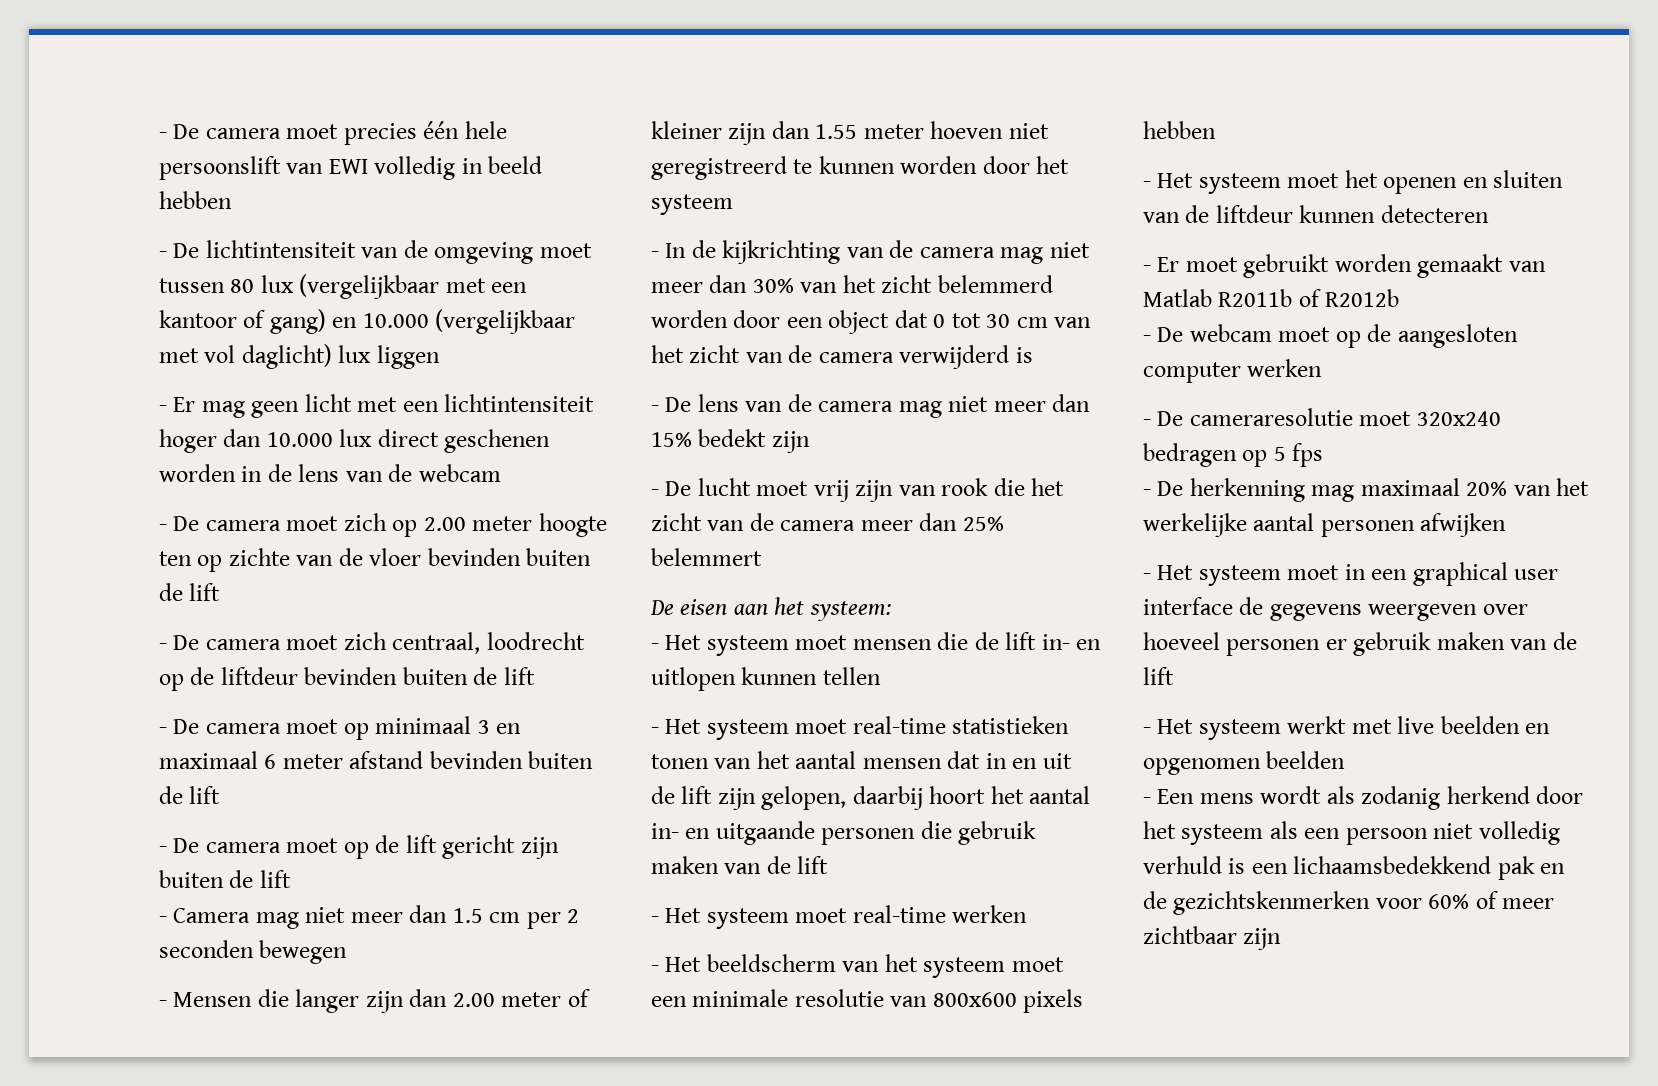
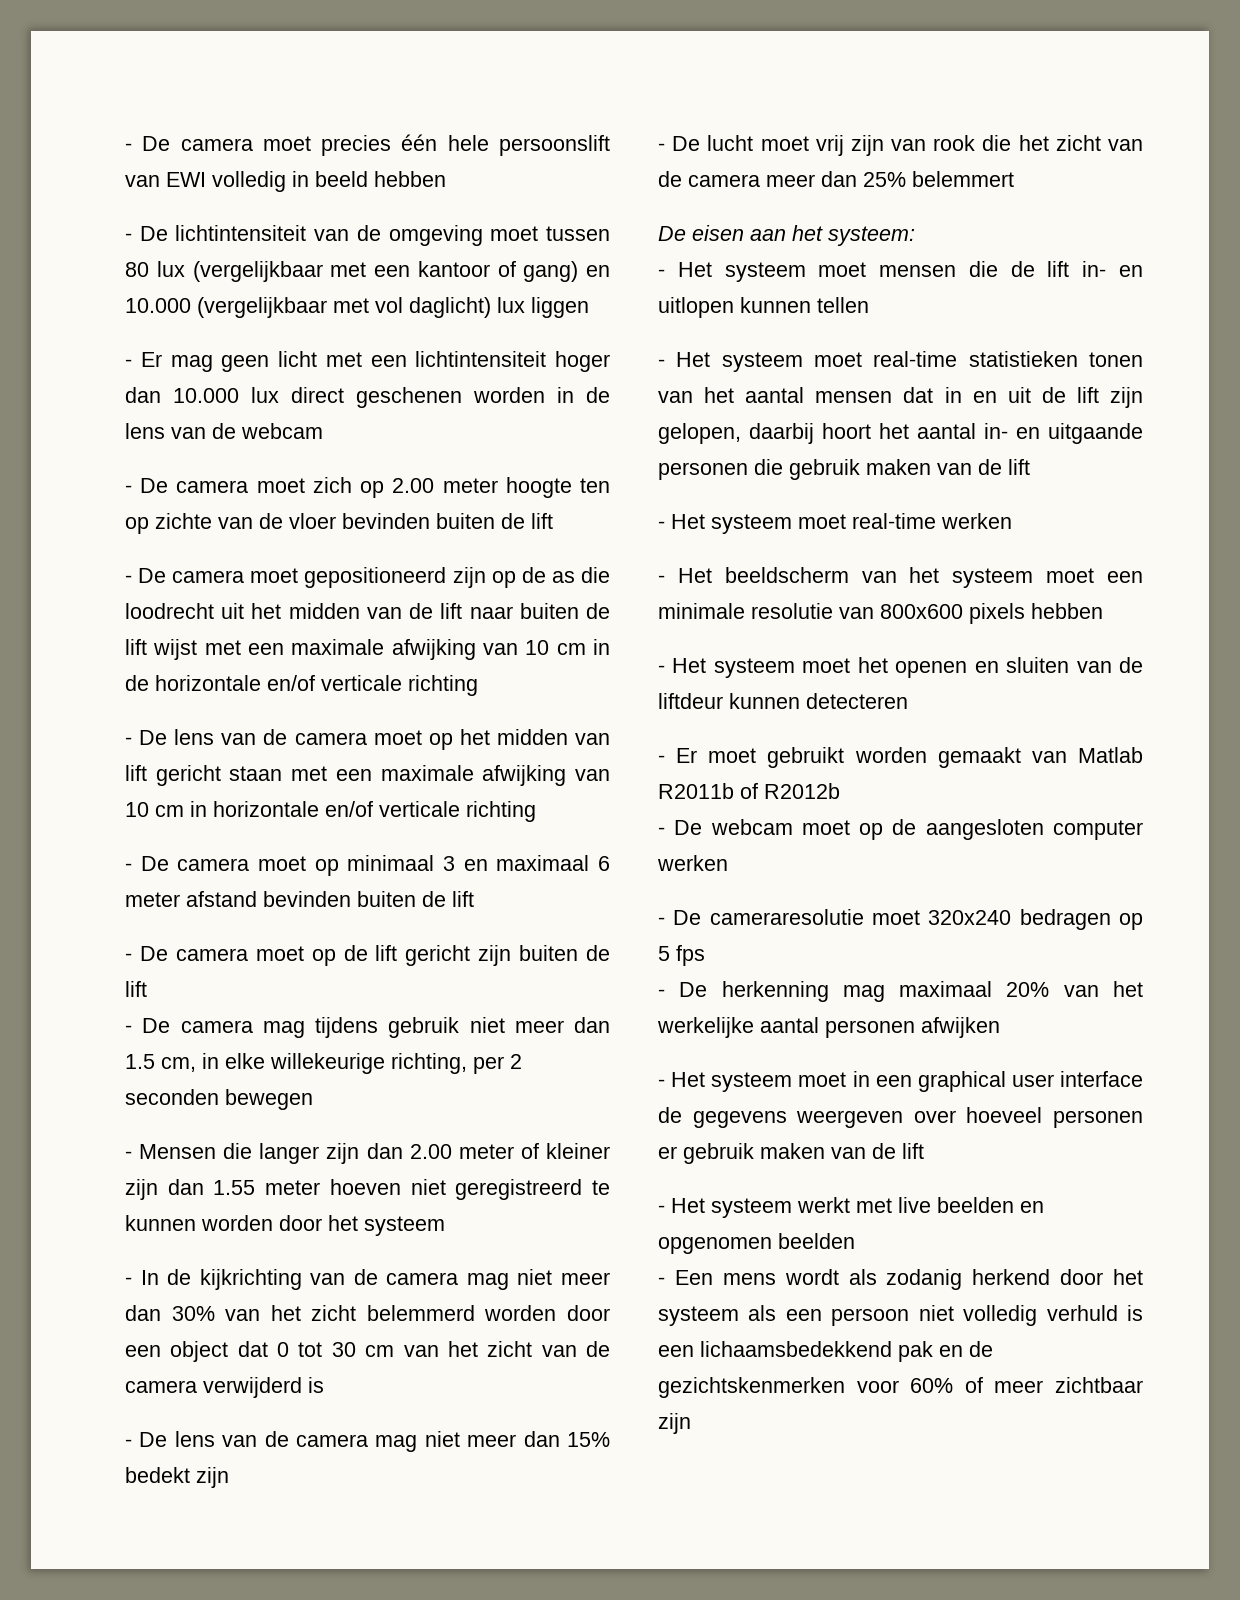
- - De camera moet zich centraal, loodrecht op de liftdeur bevinden buiten de lift
+ - De camera moet gepositioneerd zijn op de as die loodrecht uit het midden van de lift naar buiten de lift wijst met een maximale afwijking van 10 cm in de horizontale en/of verticale richting
+ - De lens van de camera moet op het midden van lift gericht staan met een maximale afwijking van 10 cm in horizontale en/of verticale richting
- - Camera mag niet meer dan 1.5 cm per 2 seconden bewegen
+ - De camera mag tijdens gebruik niet meer dan 1.5 cm, in elke willekeurige richting, per 2 seconden bewegen

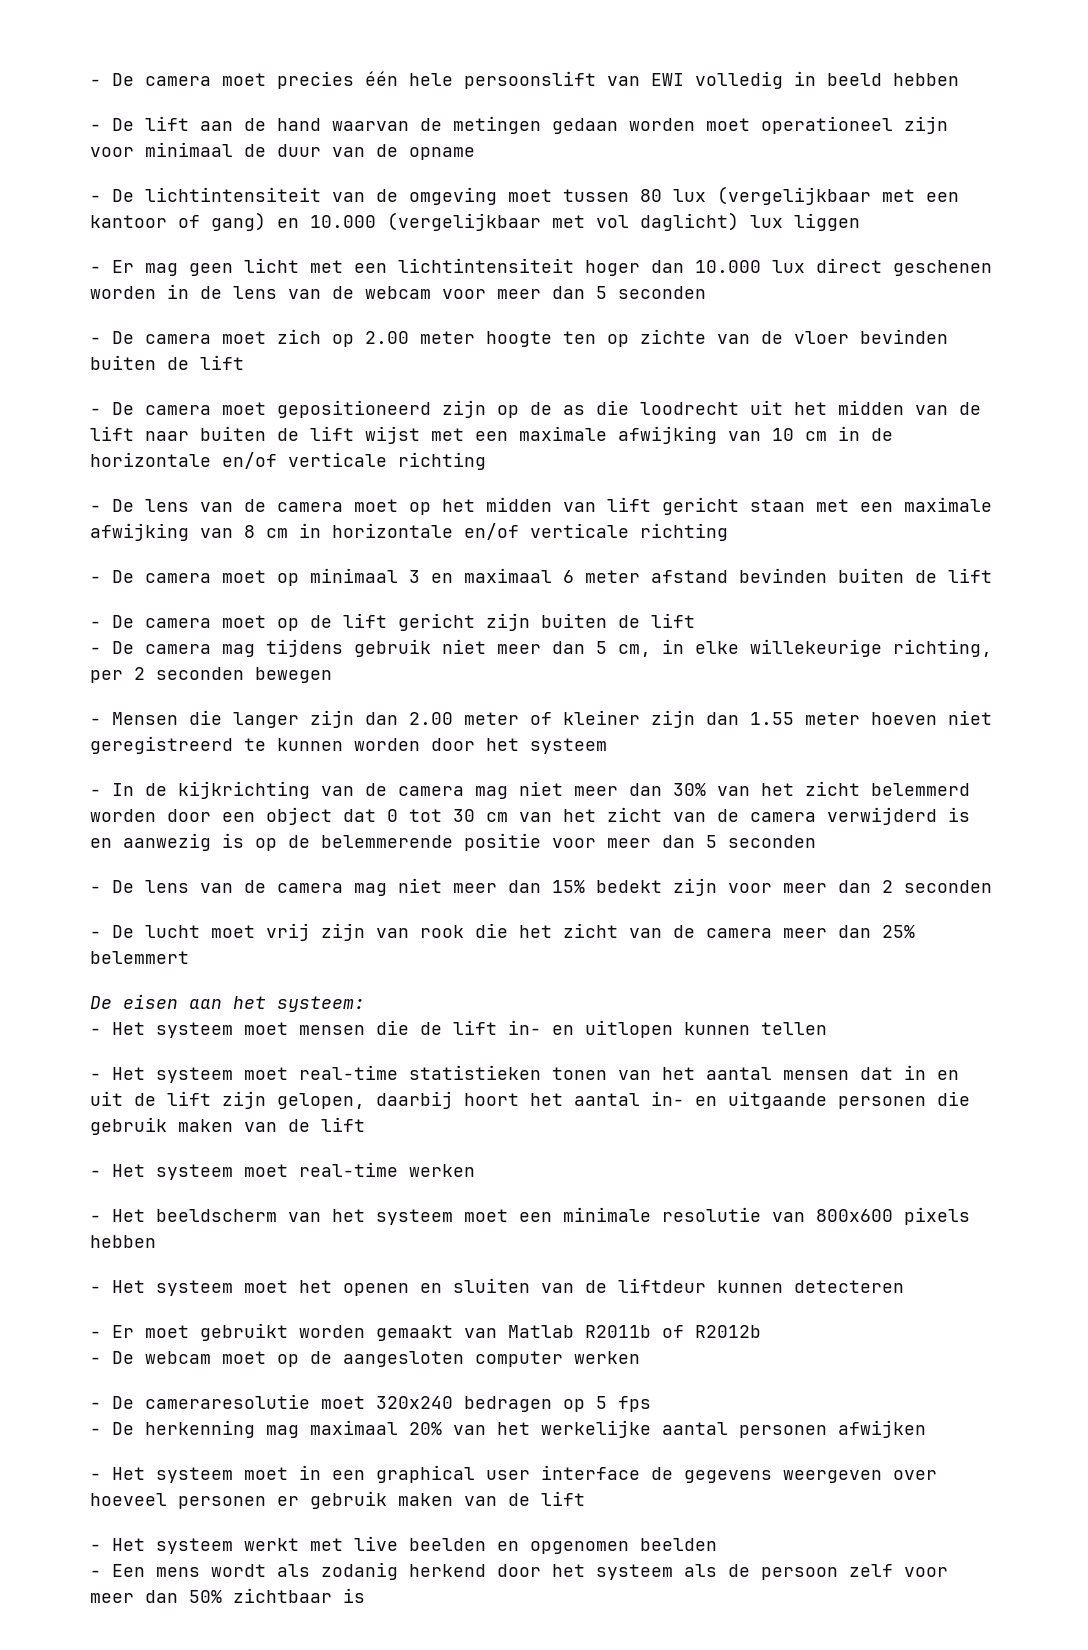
+ - De lift aan de hand waarvan de metingen gedaan worden moet operationeel zijn voor minimaal de duur van de opname
- - Er mag geen licht met een lichtintensiteit hoger dan 10.000 lux direct geschenen worden in de lens van de webcam
+ - Er mag geen licht met een lichtintensiteit hoger dan 10.000 lux direct geschenen worden in de lens van de webcam voor meer dan 5 seconden
- - De lens van de camera moet op het midden van lift gericht staan met een maximale afwijking van 10 cm in horizontale en/of verticale richting
+ - De lens van de camera moet op het midden van lift gericht staan met een maximale afwijking van 8 cm in horizontale en/of verticale richting
- - De camera mag tijdens gebruik niet meer dan 1.5 cm, in elke willekeurige richting, per 2 seconden bewegen
+ - De camera mag tijdens gebruik niet meer dan 5 cm, in elke willekeurige richting, per 2 seconden bewegen
- - In de kijkrichting van de camera mag niet meer dan 30% van het zicht belemmerd worden door een object dat 0 tot 30 cm van het zicht van de camera verwijderd is
+ - In de kijkrichting van de camera mag niet meer dan 30% van het zicht belemmerd worden door een object dat 0 tot 30 cm van het zicht van de camera verwijderd is en aanwezig is op de belemmerende positie voor meer dan 5 seconden
- - De lens van de camera mag niet meer dan 15% bedekt zijn
+ - De lens van de camera mag niet meer dan 15% bedekt zijn voor meer dan 2 seconden
- - Een mens wordt als zodanig herkend door het systeem als een persoon niet volledig verhuld is een lichaamsbedekkend pak en de gezichtskenmerken voor 60% of meer zichtbaar zijn
+ - Een mens wordt als zodanig herkend door het systeem als de persoon zelf voor meer dan 50% zichtbaar is

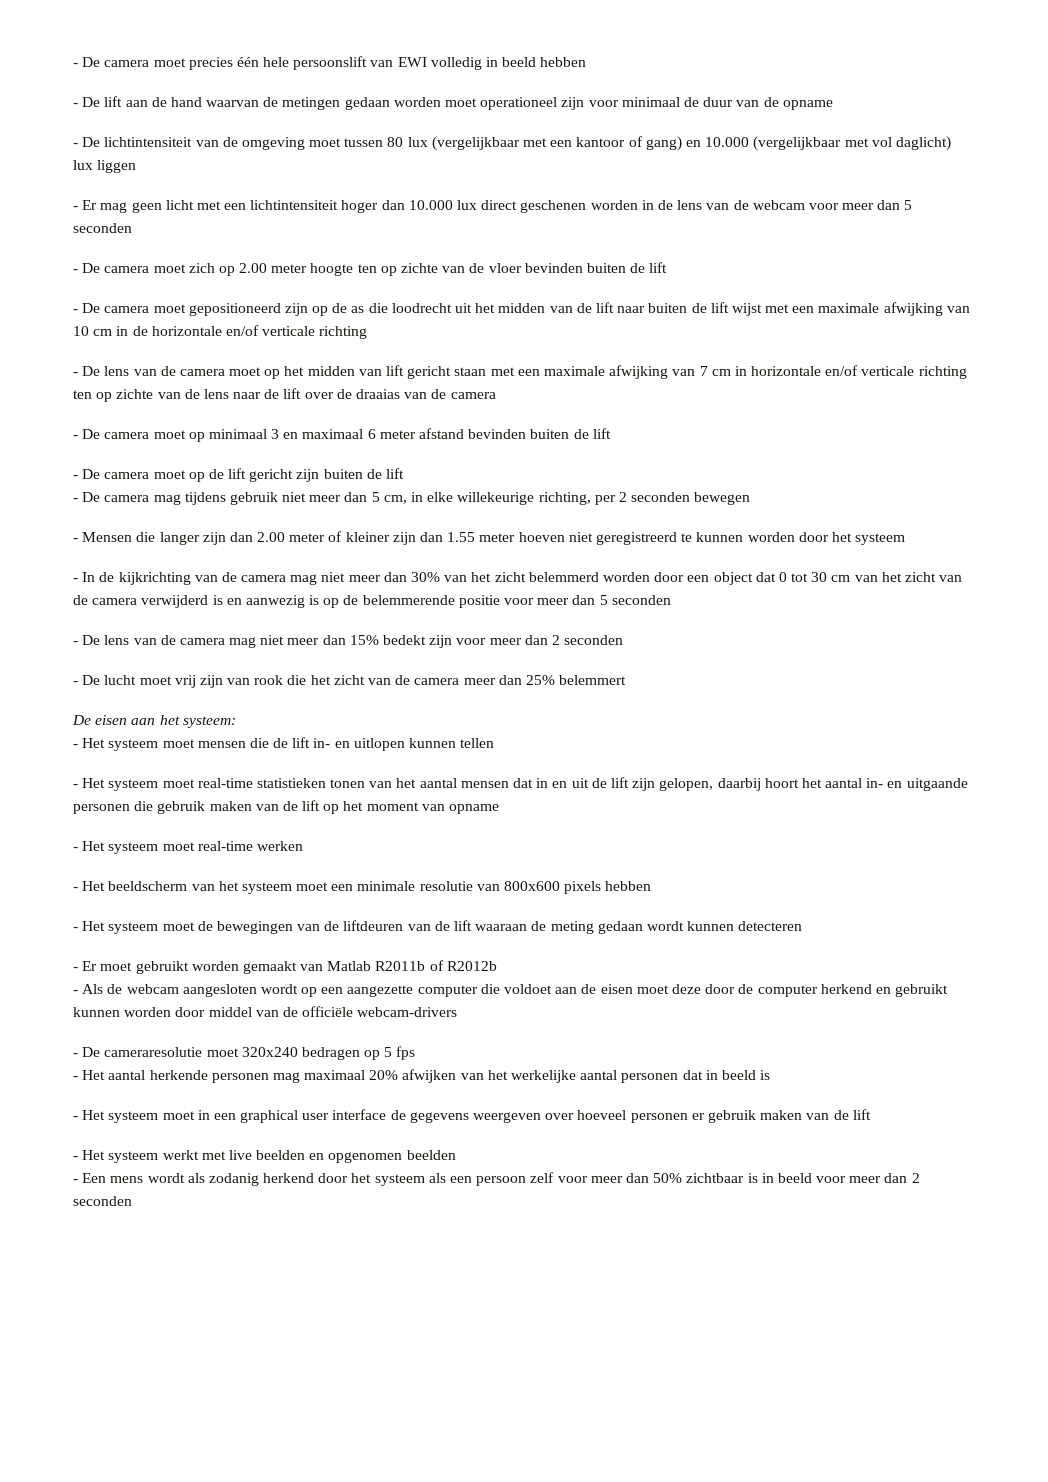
- - De lens van de camera moet op het midden van lift gericht staan met een maximale afwijking van 8 cm in horizontale en/of verticale richting
+ - De lens van de camera moet op het midden van lift gericht staan met een maximale afwijking van 7 cm in horizontale en/of verticale richting ten op zichte van de lens naar de lift over de draaias van de camera
- - Het systeem moet real-time statistieken tonen van het aantal mensen dat in en uit de lift zijn gelopen, daarbij hoort het aantal in- en uitgaande personen die gebruik maken van de lift
+ - Het systeem moet real-time statistieken tonen van het aantal mensen dat in en uit de lift zijn gelopen, daarbij hoort het aantal in- en uitgaande personen die gebruik maken van de lift op het moment van opname
- - Het systeem moet het openen en sluiten van de liftdeur kunnen detecteren
+ - Het systeem moet de bewegingen van de liftdeuren van de lift waaraan de meting gedaan wordt kunnen detecteren
- - De webcam moet op de aangesloten computer werken
+ - Als de webcam aangesloten wordt op een aangezette computer die voldoet aan de eisen moet deze door de computer herkend en gebruikt kunnen worden door middel van de officiële webcam-drivers
- - De herkenning mag maximaal 20% van het werkelijke aantal personen afwijken
+ - Het aantal herkende personen mag maximaal 20% afwijken van het werkelijke aantal personen dat in beeld is
- - Een mens wordt als zodanig herkend door het systeem als de persoon zelf voor meer dan 50% zichtbaar is
+ - Een mens wordt als zodanig herkend door het systeem als een persoon zelf voor meer dan 50% zichtbaar is in beeld voor meer dan 2 seconden

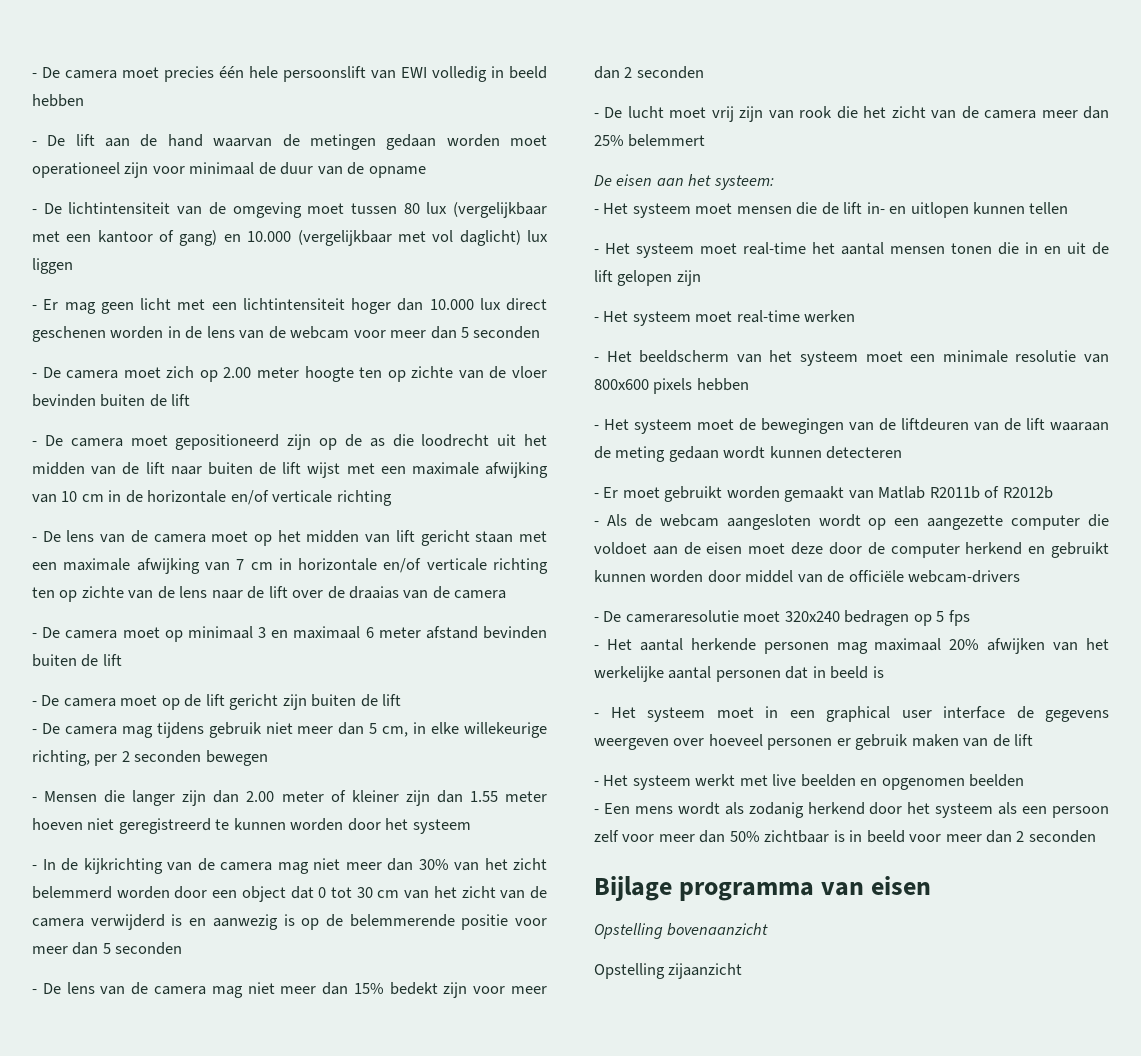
- - Het systeem moet real-time statistieken tonen van het aantal mensen dat in en uit de lift zijn gelopen, daarbij hoort het aantal in- en uitgaande personen die gebruik maken van de lift op het moment van opname
+ - Het systeem moet real-time het aantal mensen tonen die in en uit de lift gelopen zijn
+ Bijlage programma van eisen
+ Opstelling bovenaanzicht
+ Opstelling zijaanzicht

